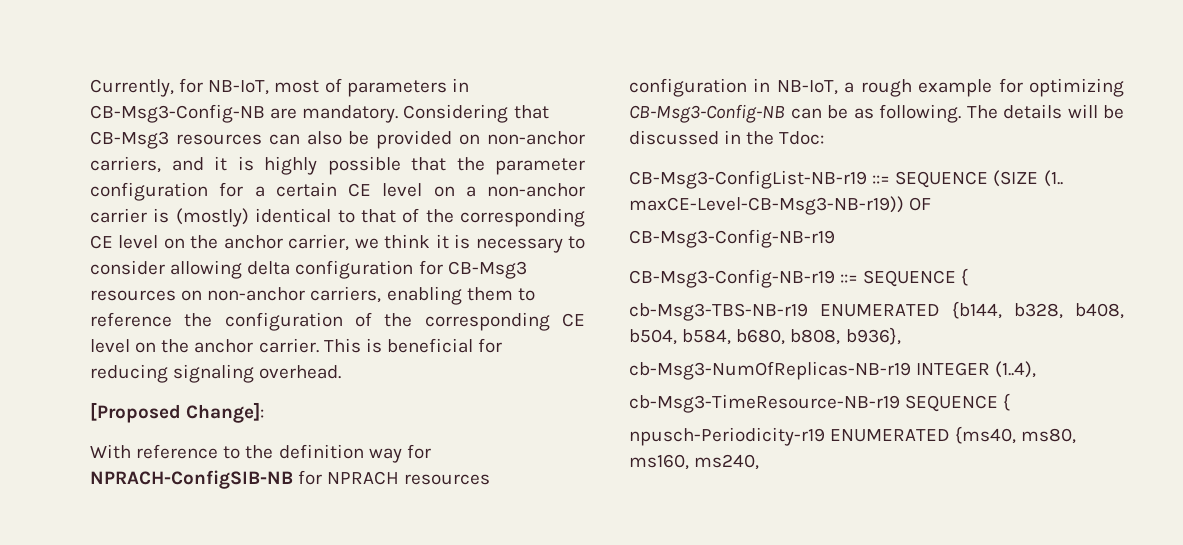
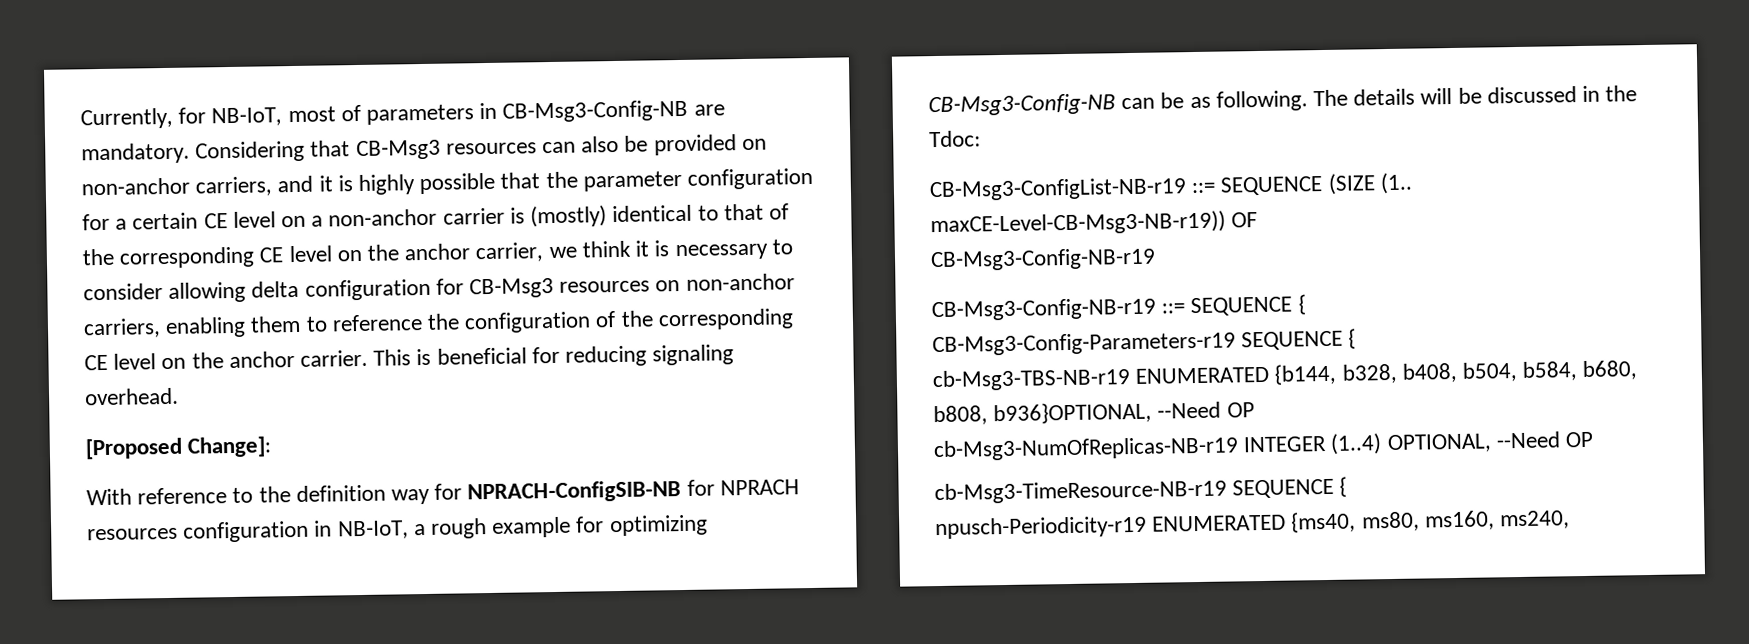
+ CB-Msg3-Config-Parameters-r19 SEQUENCE {
- cb-Msg3-TBS-NB-r19 ENUMERATED {b144, b328, b408, b504, b584, b680, b808, b936},
+ cb-Msg3-TBS-NB-r19 ENUMERATED {b144, b328, b408, b504, b584, b680, b808, b936}OPTIONAL, --Need OP
- cb-Msg3-NumOfReplicas-NB-r19 INTEGER (1..4),
+ cb-Msg3-NumOfReplicas-NB-r19 INTEGER (1..4) OPTIONAL, --Need OP

